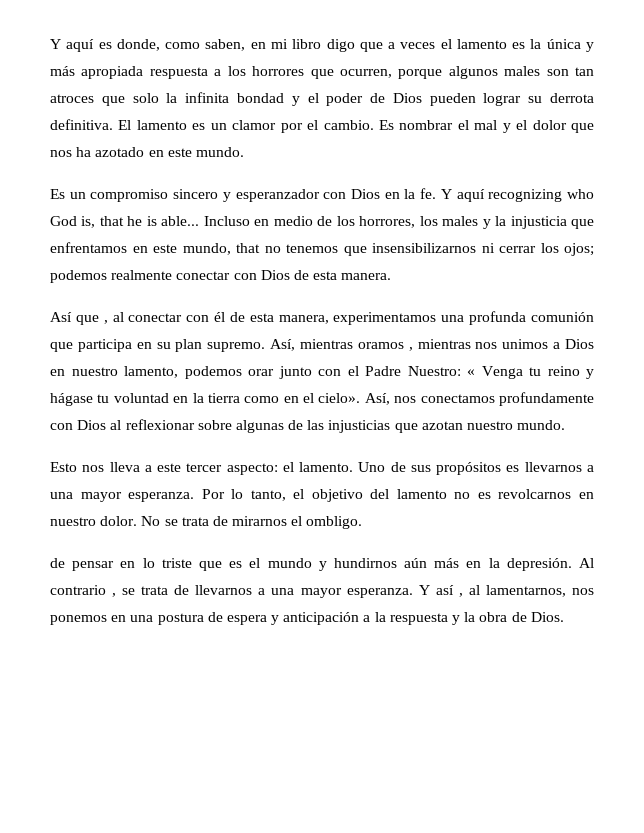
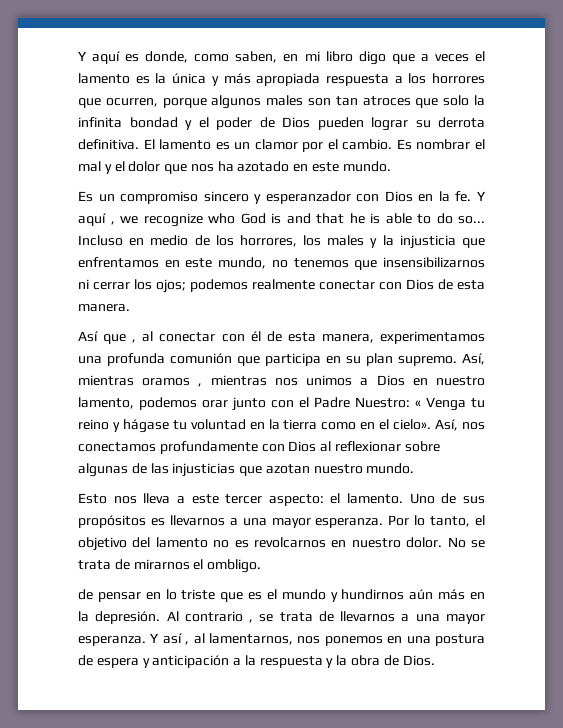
- Y aquí recognizing who God is, that he is able...
+ Y aquí , we recognize who God is and that he is able to do so...
- Incluso en medio de los horrores, los males y la injusticia que enfrentamos en este mundo, that no tenemos que insensibilizarnos ni cerrar los ojos; podemos realmente conectar con Dios de esta manera.
+ Incluso en medio de los horrores, los males y la injusticia que enfrentamos en este mundo, no tenemos que insensibilizarnos ni cerrar los ojos; podemos realmente conectar con Dios de esta manera.

